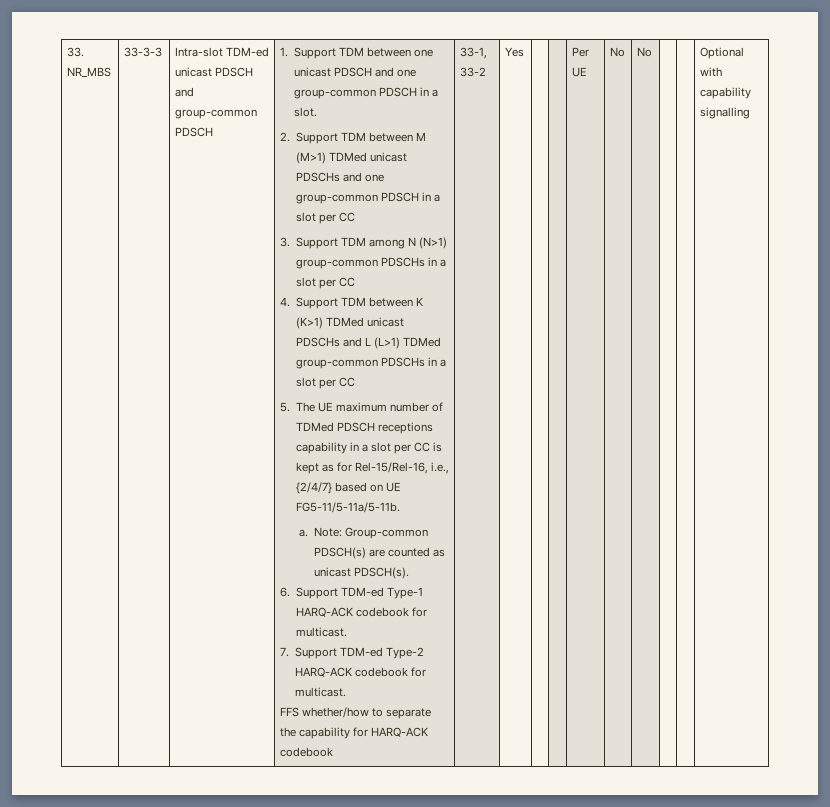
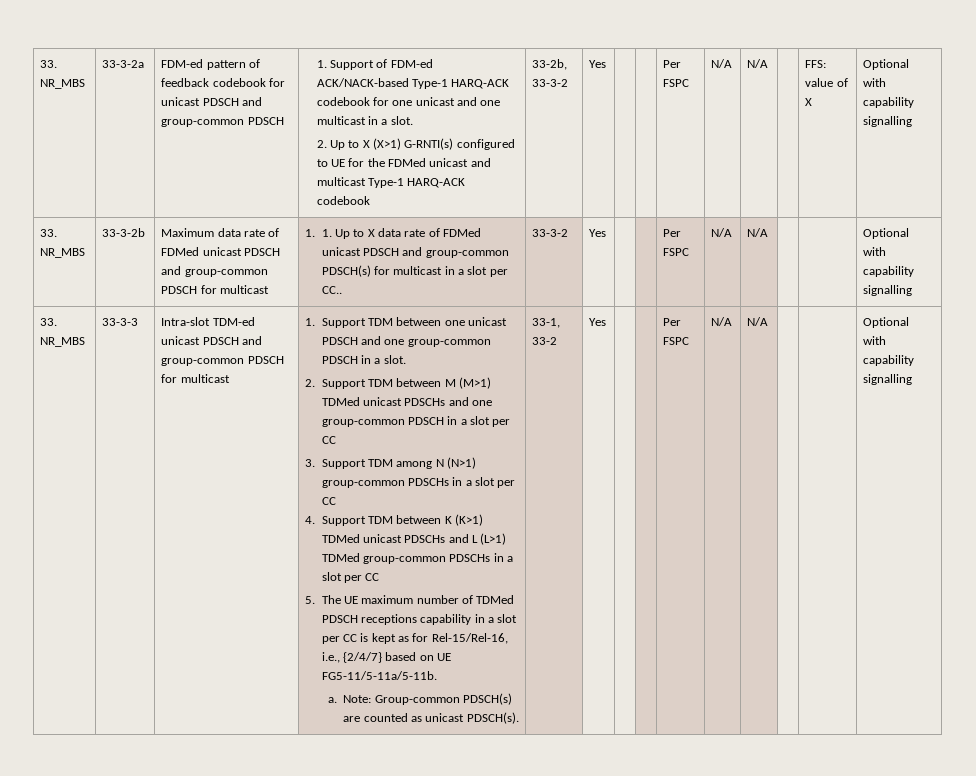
+ 33. NR_MBS | 33-3-2a | FDM-ed pattern of feedback codebook for unicast PDSCH and group-common PDSCH | 1. Support of FDM-ed ACK/NACK-based Type-1 HARQ-ACK codebook for one unicast and one multicast in a slot.
+ 2. Up to X (X>1) G-RNTI(s) configured to UE for the FDMed unicast and multicast Type-1 HARQ-ACK codebook | 33-2b, 33-3-2 | Yes | | | Per FSPC | N/A | N/A | | FFS: value of X | Optional with capability signalling
+ 33. NR_MBS | 33-3-2b | Maximum data rate of FDMed unicast PDSCH and group-common PDSCH for multicast | 1. 1. Up to X data rate of FDMed unicast PDSCH and group-common PDSCH(s) for multicast in a slot per CC.. | 33-3-2 | Yes | | | Per FSPC | N/A | N/A | | | Optional with capability signalling
- Intra-slot TDM-ed unicast PDSCH and group-common PDSCH
+ Intra-slot TDM-ed unicast PDSCH and group-common PDSCH for multicast
- 6. Support TDM-ed Type-1 HARQ-ACK codebook for multicast.
- 7. Support TDM-ed Type-2 HARQ-ACK codebook for multicast.
- FFS whether/how to separate the capability for HARQ-ACK codebook
- 33-1, 33-2 | Yes | | | Per UE | No | No
+ 33-1, 33-2 | Yes | | | Per FSPC | N/A | N/A

